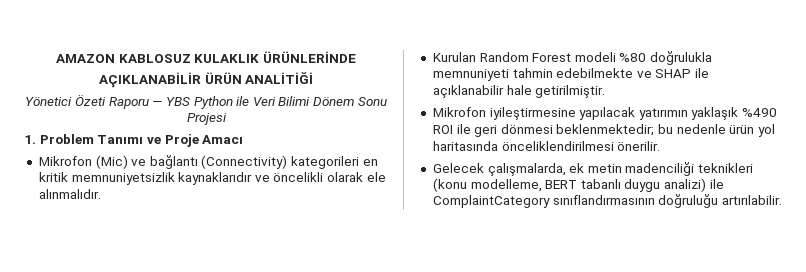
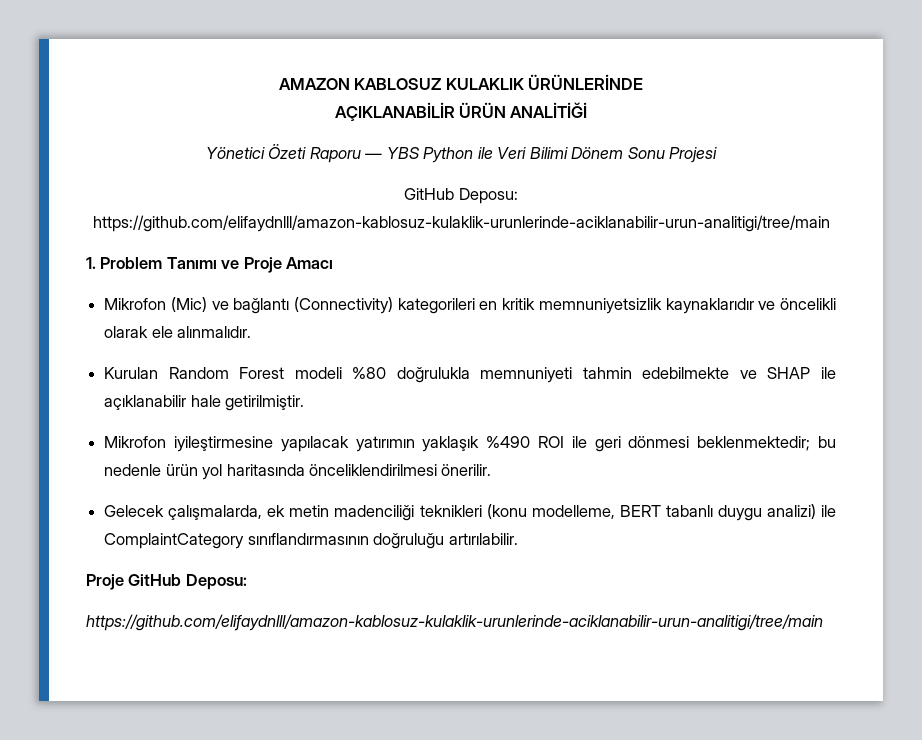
+ GitHub Deposu: https://github.com/elifaydnlll/amazon-kablosuz-kulaklik-urunlerinde-aciklanabilir-urun-analitigi/tree/main
+ Proje GitHub Deposu:
+ https://github.com/elifaydnlll/amazon-kablosuz-kulaklik-urunlerinde-aciklanabilir-urun-analitigi/tree/main

